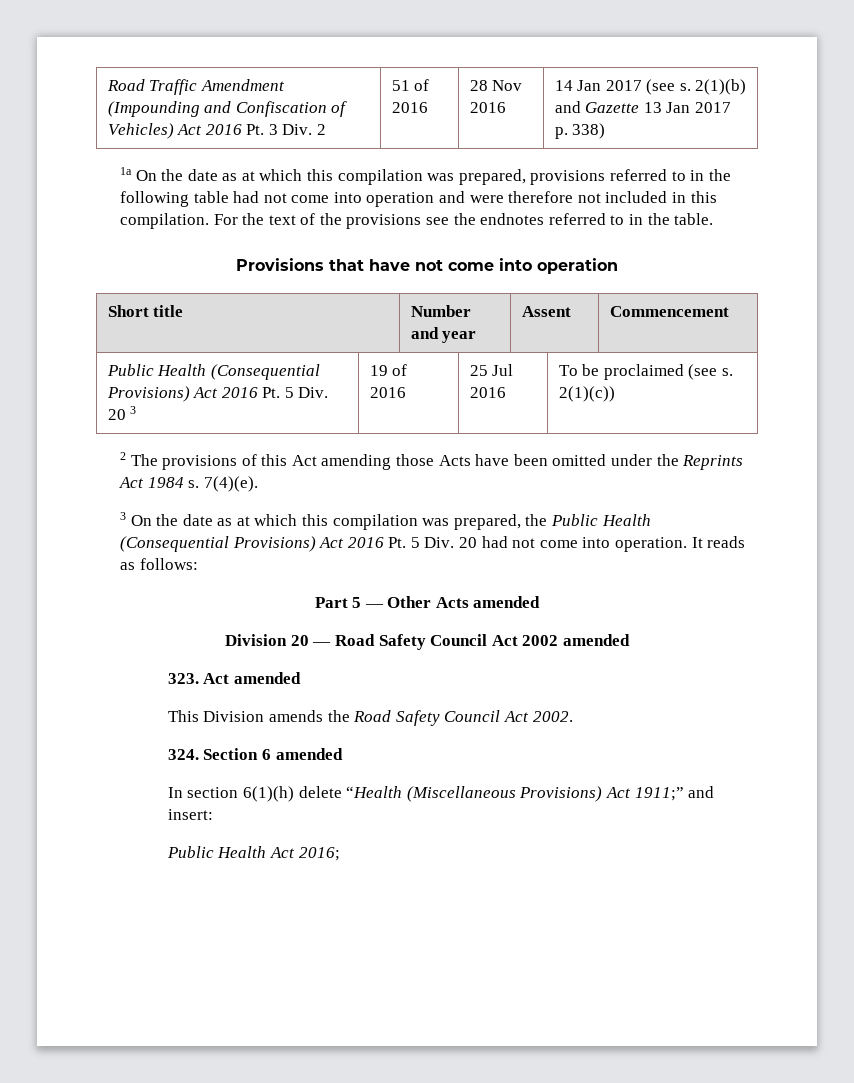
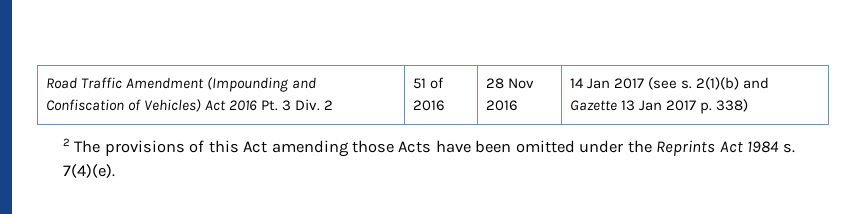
- 1a On the date as at which this compilation was prepared, provisions referred to in the following table had not come into operation and were therefore not included in this compilation. For the text of the provisions see the endnotes referred to in the table.
- Provisions that have not come into operation
- Short title | Number and year | Assent | Commencement
- Public Health (Consequential Provisions) Act 2016 Pt. 5 Div. 20 3 | 19 of 2016 | 25 Jul 2016 | To be proclaimed (see s. 2(1)(c))
- 3 On the date as at which this compilation was prepared, the Public Health (Consequential Provisions) Act 2016 Pt. 5 Div. 20 had not come into operation. It reads as follows:
- Part 5 — Other Acts amended
- Division 20 — Road Safety Council Act 2002 amended
- 323. Act amended
- This Division amends the Road Safety Council Act 2002.
- 324. Section 6 amended
- In section 6(1)(h) delete “Health (Miscellaneous Provisions) Act 1911;” and insert:
- Public Health Act 2016;

